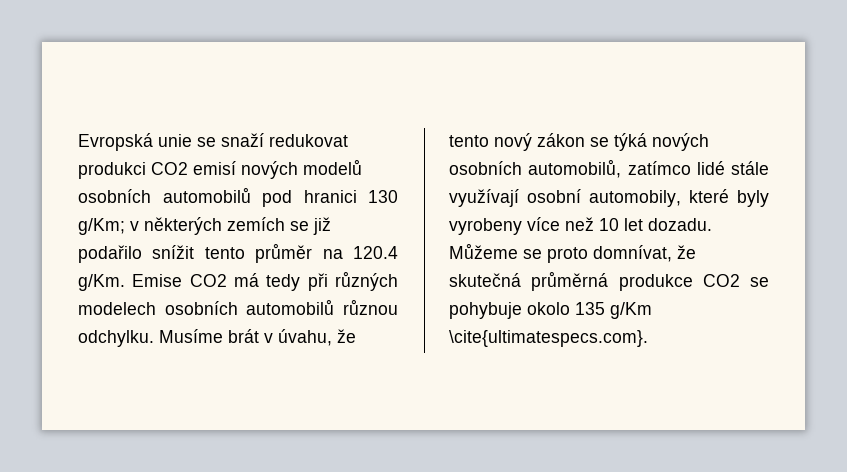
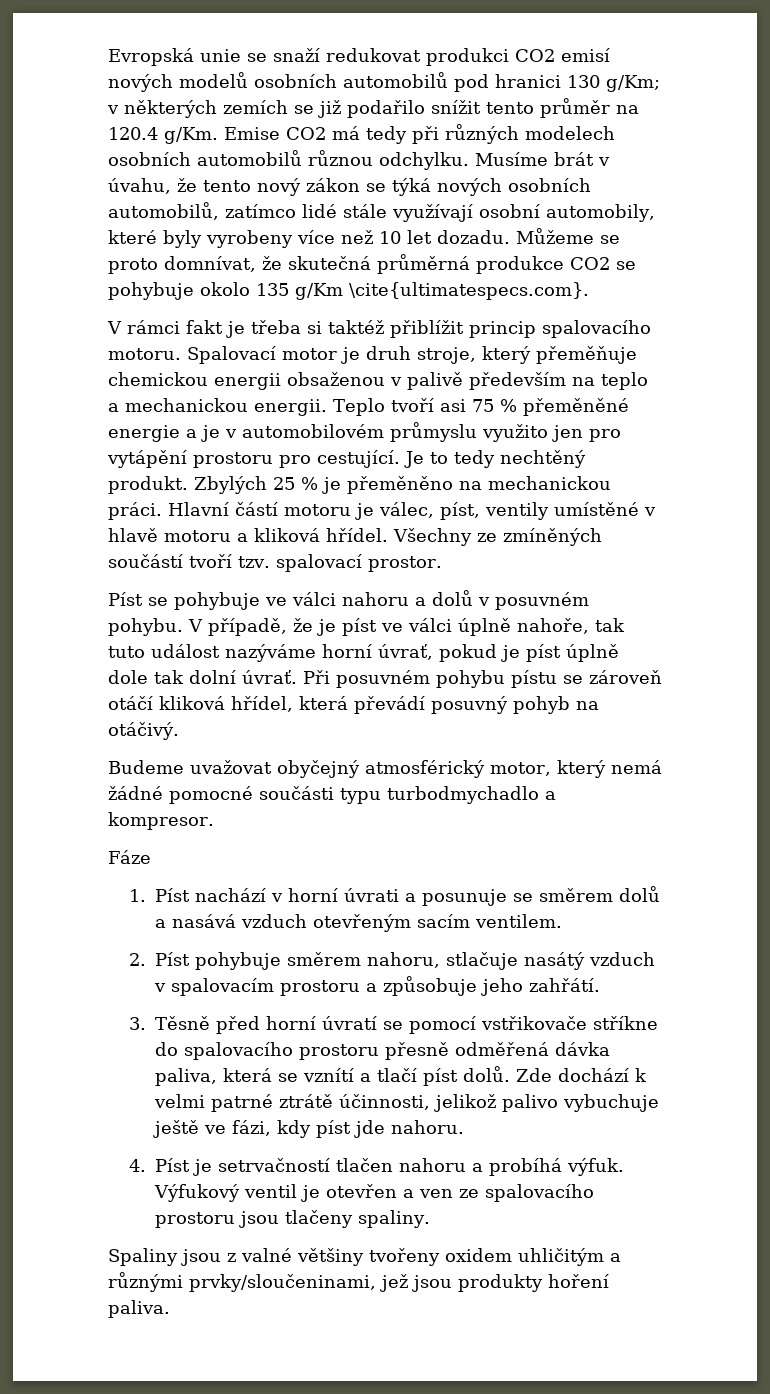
+ V rámci fakt je třeba si taktéž přiblížit princip spalovacího motoru. Spalovací motor je druh stroje, který přeměňuje chemickou energii obsaženou v palivě především na teplo a mechanickou energii. Teplo tvoří asi 75 % přeměněné energie a je v automobilovém průmyslu využito jen pro vytápění prostoru pro cestující. Je to tedy nechtěný produkt. Zbylých 25 % je přeměněno na mechanickou práci. Hlavní částí motoru je válec, píst, ventily umístěné v hlavě motoru a kliková hřídel. Všechny ze zmíněných součástí tvoří tzv. spalovací prostor.
+ Píst se pohybuje ve válci nahoru a dolů v posuvném pohybu. V případě, že je píst ve válci úplně nahoře, tak tuto událost nazýváme horní úvrať, pokud je píst úplně dole tak dolní úvrať. Při posuvném pohybu pístu se zároveň otáčí kliková hřídel, která převádí posuvný pohyb na otáčivý.
+ Budeme uvažovat obyčejný atmosférický motor, který nemá žádné pomocné součásti typu turbodmychadlo a kompresor.
+ Fáze
+ 1. Píst nachází v horní úvrati a posunuje se směrem dolů a nasává vzduch otevřeným sacím ventilem.
+ 2. Píst pohybuje směrem nahoru, stlačuje nasátý vzduch v spalovacím prostoru a způsobuje jeho zahřátí.
+ 3. Těsně před horní úvratí se pomocí vstřikovače stříkne do spalovacího prostoru přesně odměřená dávka paliva, která se vznítí a tlačí píst dolů. Zde dochází k velmi patrné ztrátě účinnosti, jelikož palivo vybuchuje ještě ve fázi, kdy píst jde nahoru.
+ 4. Píst je setrvačností tlačen nahoru a probíhá výfuk. Výfukový ventil je otevřen a ven ze spalovacího prostoru jsou tlačeny spaliny.
+ Spaliny jsou z valné většiny tvořeny oxidem uhličitým a různými prvky/sloučeninami, jež jsou produkty hoření paliva.

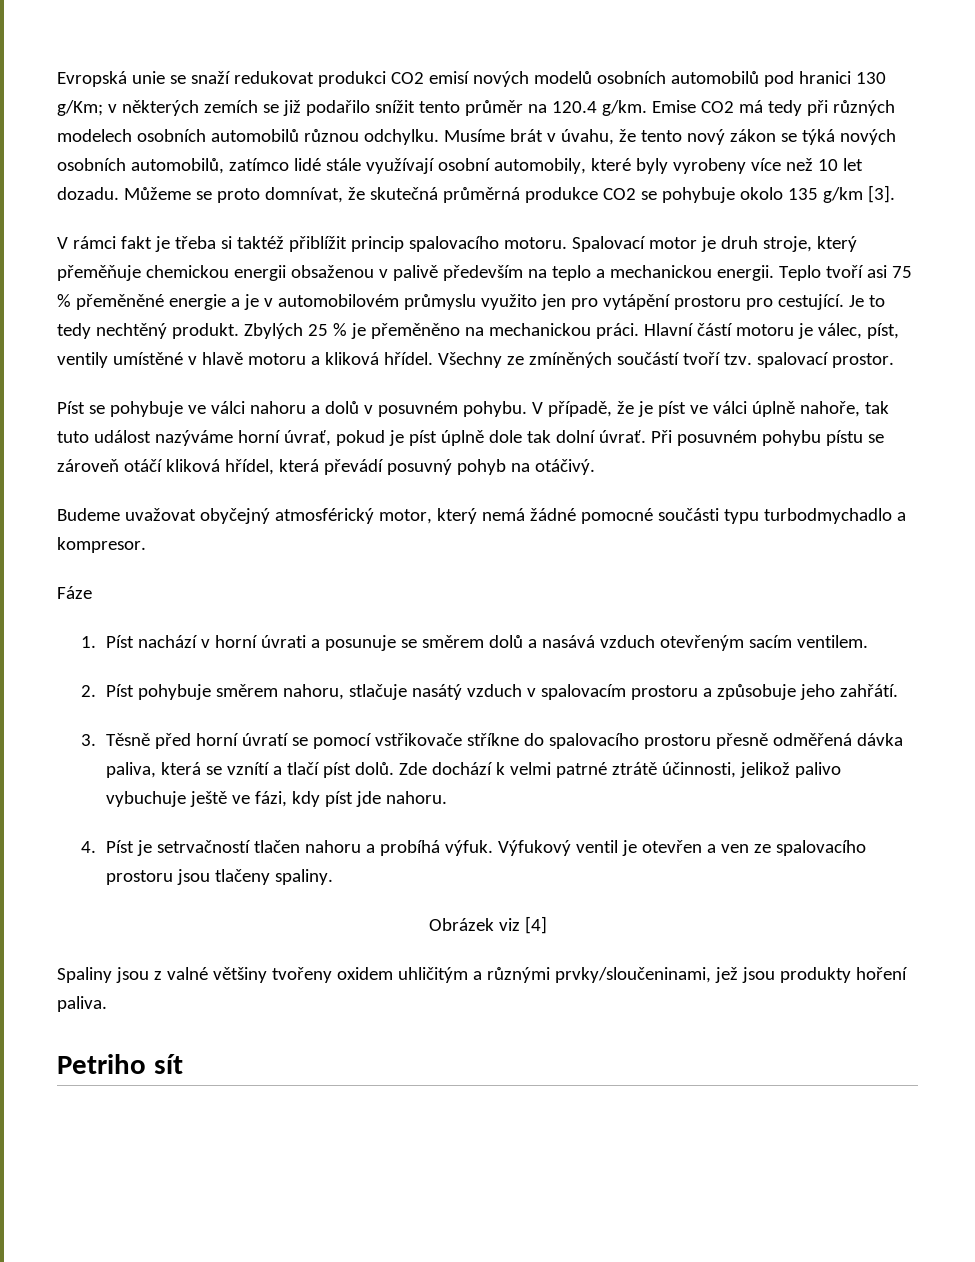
- Evropská unie se snaží redukovat produkci CO2 emisí nových modelů osobních automobilů pod hranici 130 g/Km; v některých zemích se již podařilo snížit tento průměr na 120.4 g/Km.
+ Evropská unie se snaží redukovat produkci CO2 emisí nových modelů osobních automobilů pod hranici 130 g/Km; v některých zemích se již podařilo snížit tento průměr na 120.4 g/km.
- Můžeme se proto domnívat, že skutečná průměrná produkce CO2 se pohybuje okolo 135 g/Km \cite{ultimatespecs.com}.
+ Můžeme se proto domnívat, že skutečná průměrná produkce CO2 se pohybuje okolo 135 g/km [3].
+ Obrázek viz [4]
+ Petriho sít

